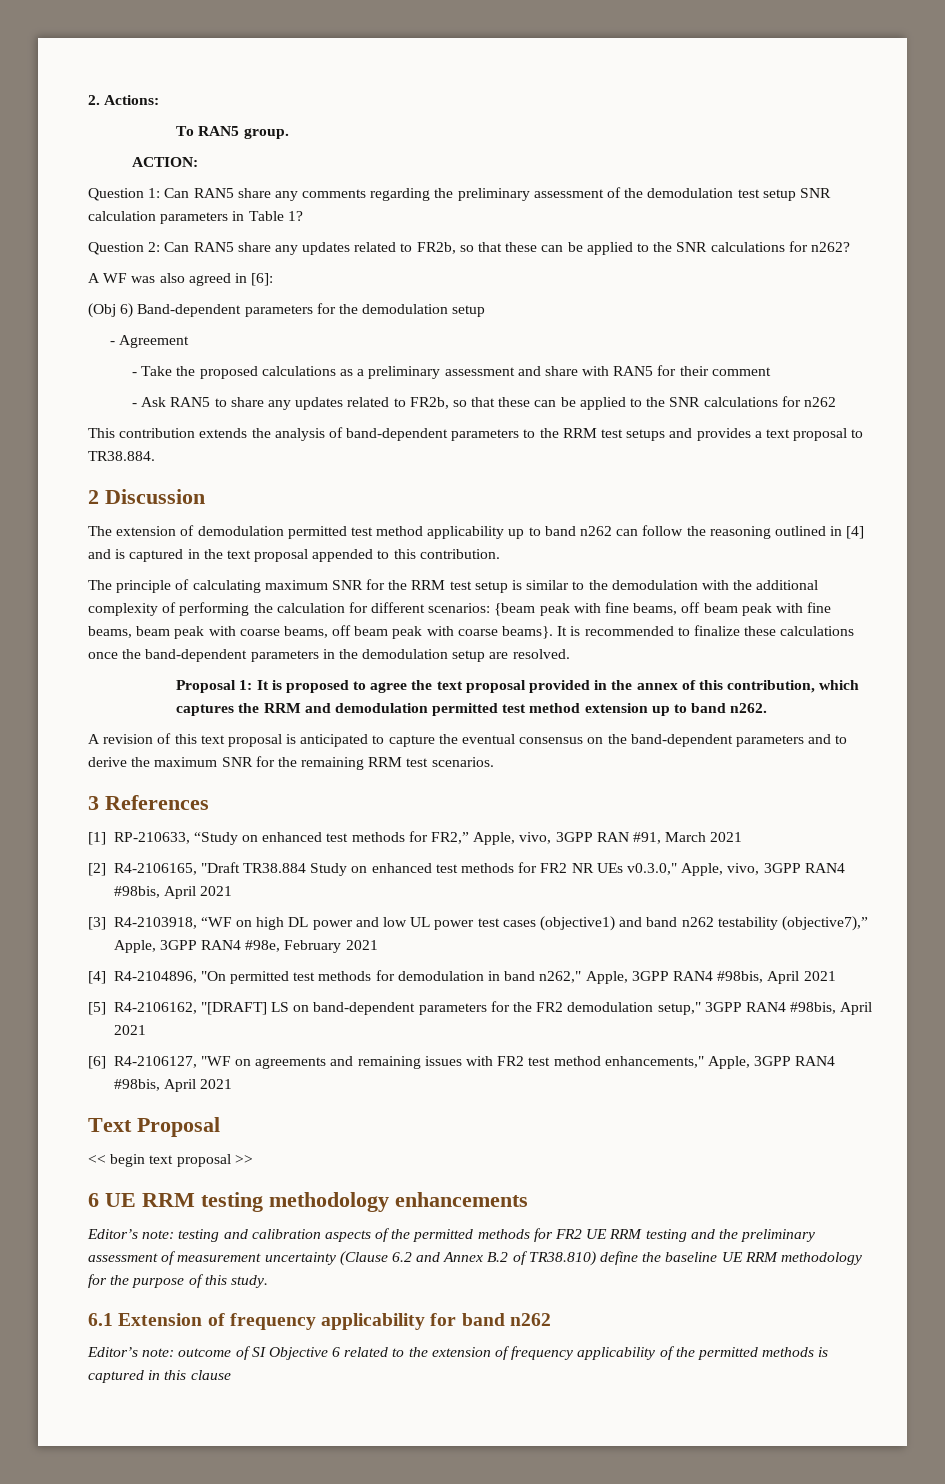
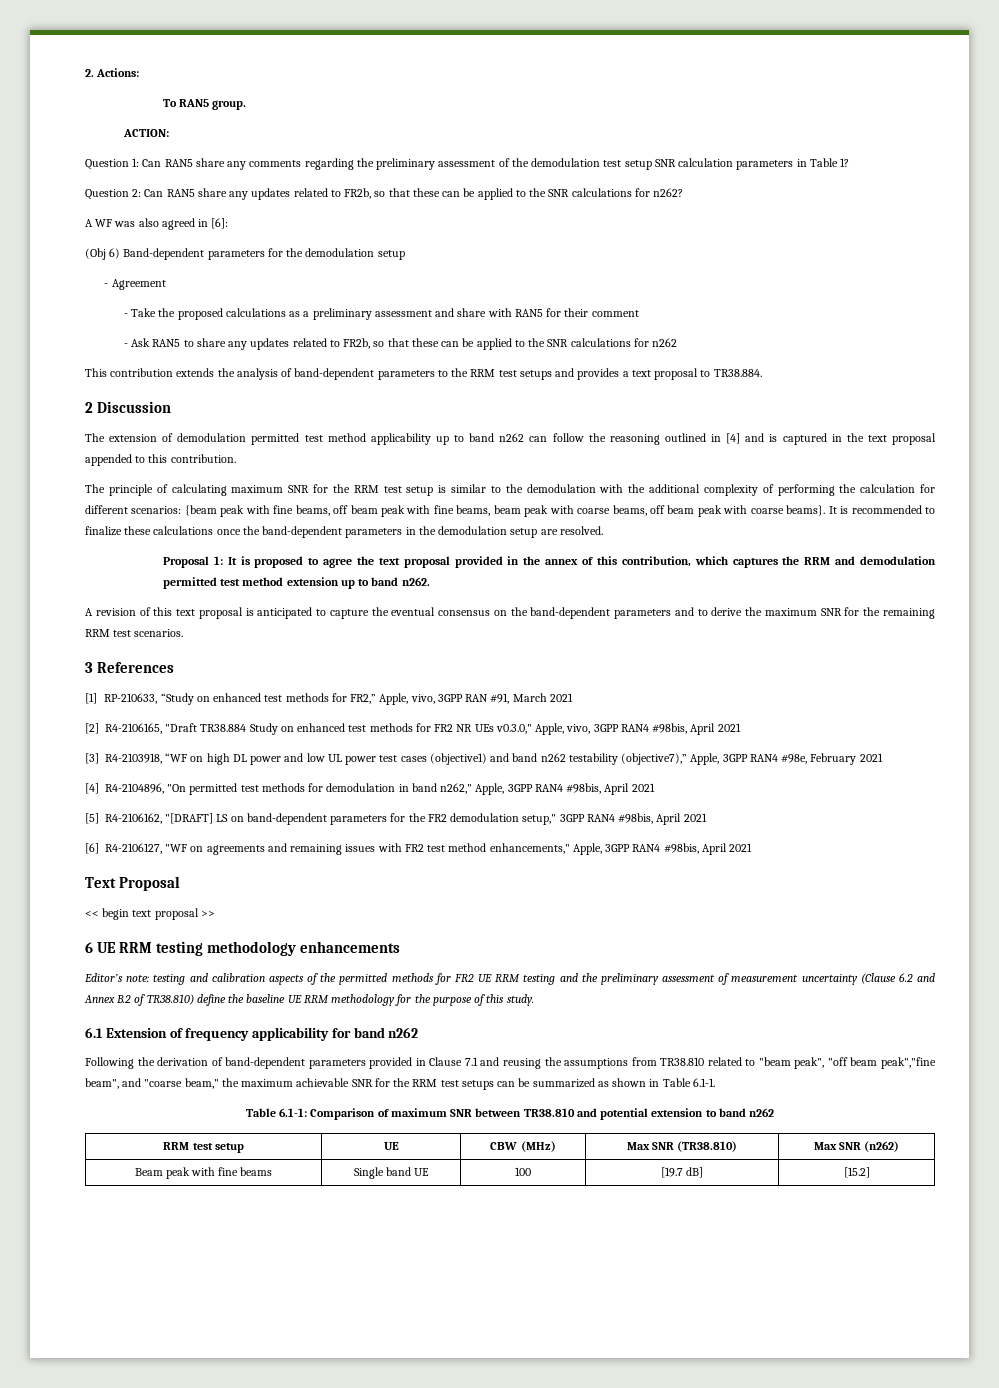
- Editor’s note: outcome of SI Objective 6 related to the extension of frequency applicability of the permitted methods is captured in this clause
+ Following the derivation of band-dependent parameters provided in Clause 7.1 and reusing the assumptions from TR38.810 related to "beam peak", "off beam peak","fine beam", and "coarse beam," the maximum achievable SNR for the RRM test setups can be summarized as shown in Table 6.1-1.
+ Table 6.1-1: Comparison of maximum SNR between TR38.810 and potential extension to band n262
+ RRM test setup | UE | CBW (MHz) | Max SNR (TR38.810) | Max SNR (n262)
+ Beam peak with fine beams | Single band UE | 100 | [19.7 dB] | [15.2]

